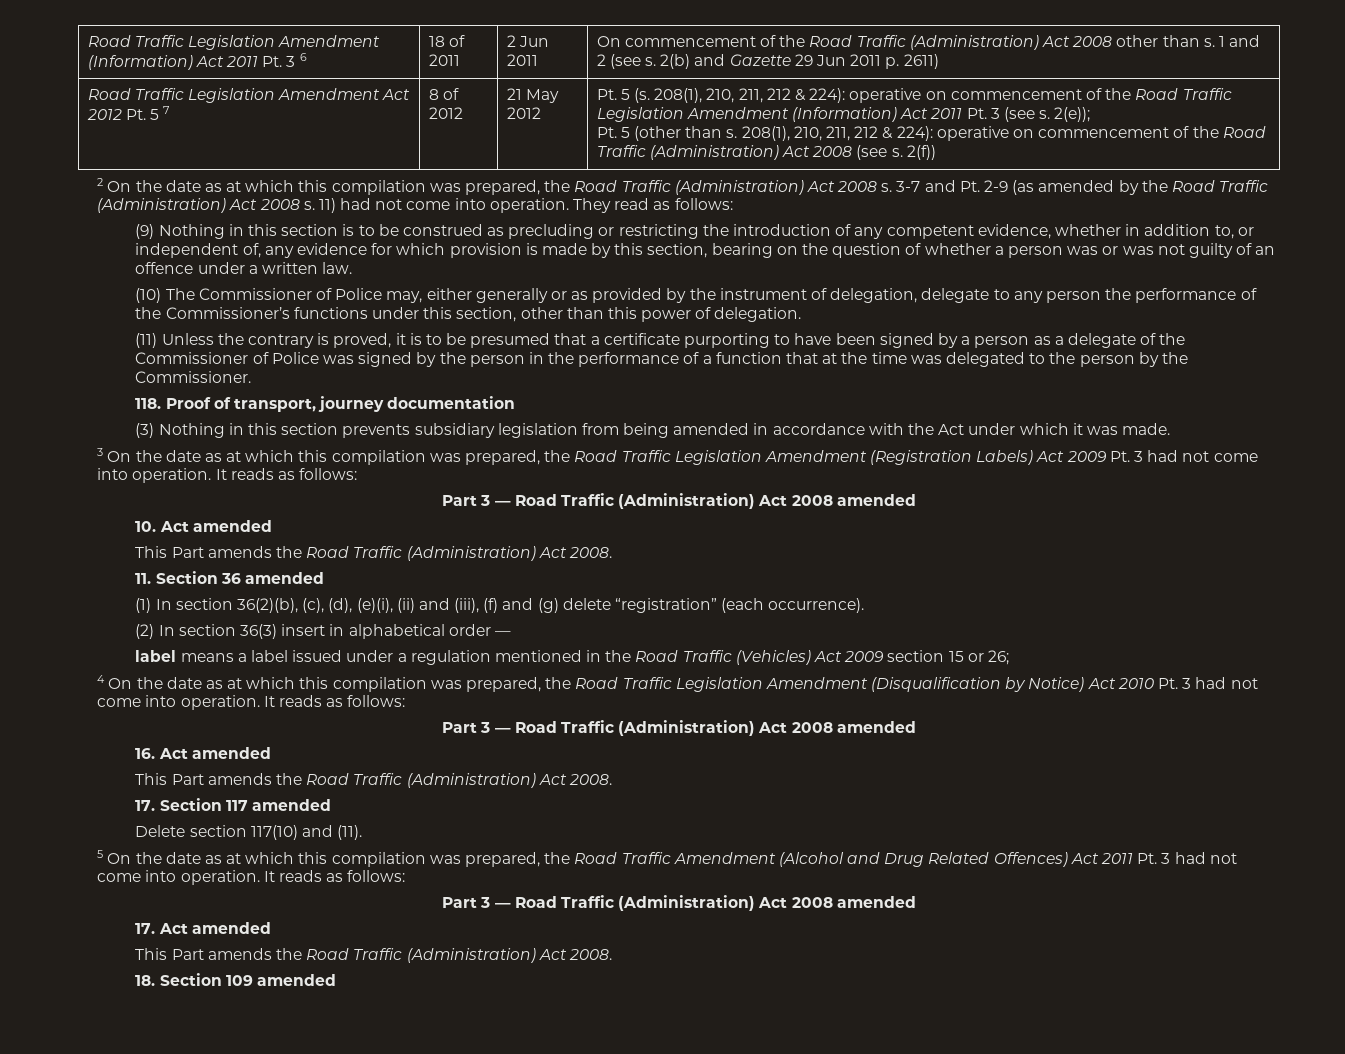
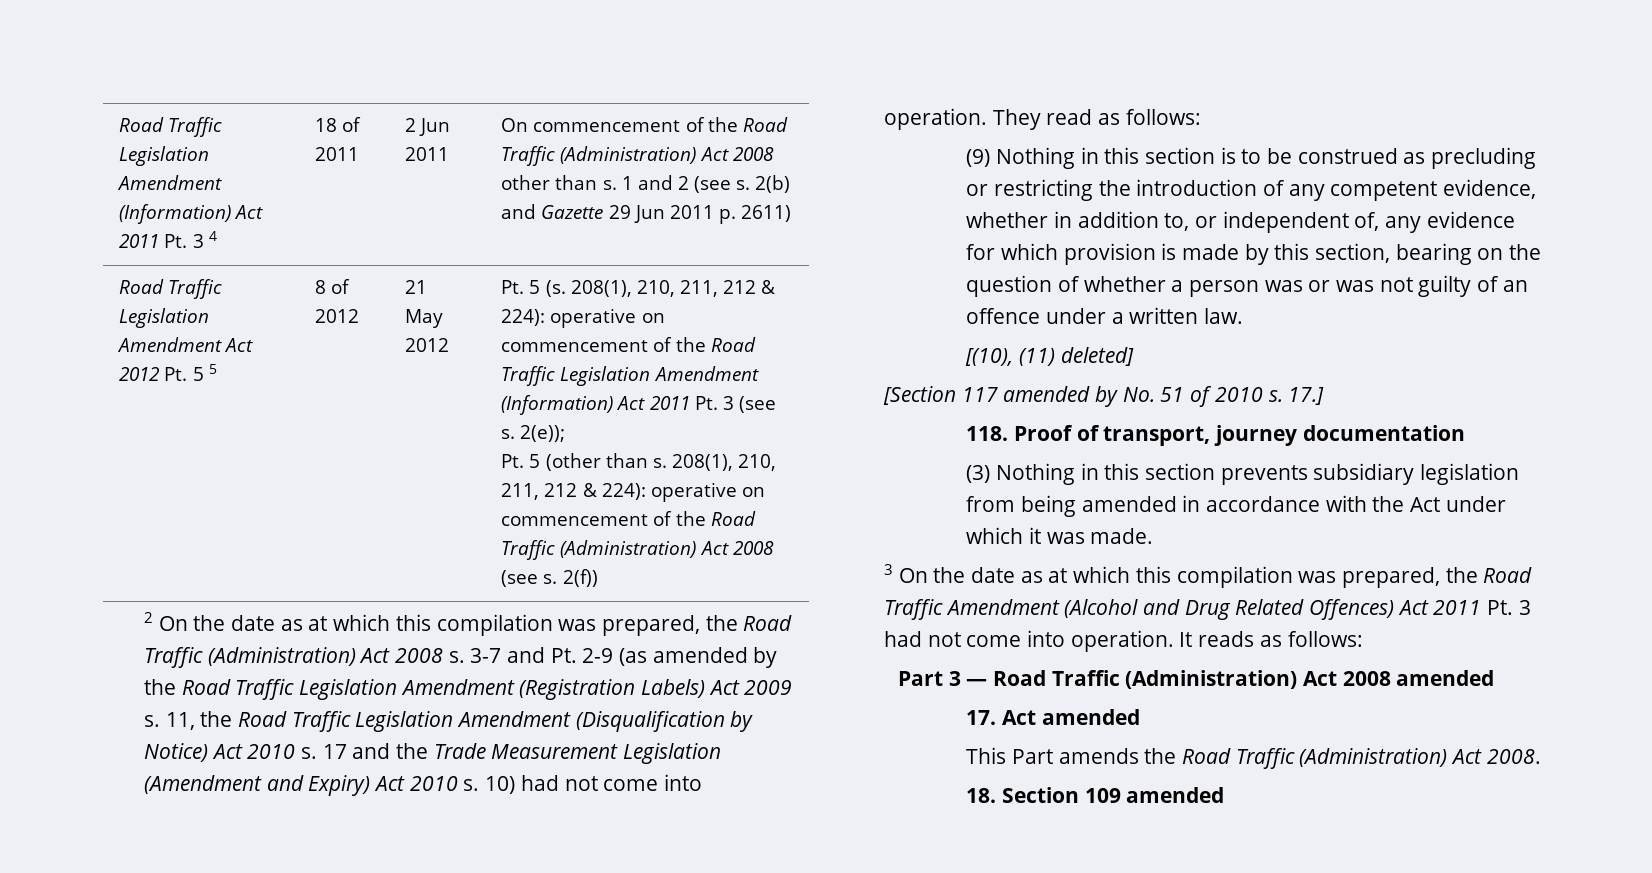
- Road Traffic Legislation Amendment (Information) Act 2011 Pt. 3 6
+ Road Traffic Legislation Amendment (Information) Act 2011 Pt. 3 4
- Road Traffic Legislation Amendment Act 2012 Pt. 5 7
+ Road Traffic Legislation Amendment Act 2012 Pt. 5 5
- 3-7 and Pt. 2-9 (as amended by the Road Traffic (Administration) Act 2008 s. 11) had not come into operation.
+ 3-7 and Pt. 2-9 (as amended by the Road Traffic Legislation Amendment (Registration Labels) Act 2009 s. 11, the Road Traffic Legislation Amendment (Disqualification by Notice) Act 2010 s. 17 and the Trade Measurement Legislation (Amendment and Expiry) Act 2010 s. 10) had not come into operation.
- (10) The Commissioner of Police may, either generally or as provided by the instrument of delegation, delegate to any person the performance of the Commissioner’s functions under this section, other than this power of delegation.
- (11) Unless the contrary is proved, it is to be presumed that a certificate purporting to have been signed by a person as a delegate of the Commissioner of Police was signed by the person in the performance of a function that at the time was delegated to the person by the Commissioner.
+ [(10), (11) deleted]
+ [Section 117 amended by No. 51 of 2010 s. 17.]
- 3 On the date as at which this compilation was prepared, the Road Traffic Legislation Amendment (Registration Labels) Act 2009 Pt. 3 had not come into operation. It reads as follows:
- Part 3 — Road Traffic (Administration) Act 2008 amended
- 10. Act amended
- This Part amends the Road Traffic (Administration) Act 2008.
- 11. Section 36 amended
- (1) In section 36(2)(b), (c), (d), (e)(i), (ii) and (iii), (f) and (g) delete “registration” (each occurrence).
- (2) In section 36(3) insert in alphabetical order —
- label means a label issued under a regulation mentioned in the Road Traffic (Vehicles) Act 2009 section 15 or 26;
- 4 On the date as at which this compilation was prepared, the Road Traffic Legislation Amendment (Disqualification by Notice) Act 2010 Pt. 3 had not come into operation. It reads as follows:
- Part 3 — Road Traffic (Administration) Act 2008 amended
- 16. Act amended
- This Part amends the Road Traffic (Administration) Act 2008.
- 17. Section 117 amended
- Delete section 117(10) and (11).
- 5 On the date as at which this compilation was prepared, the Road Traffic Amendment (Alcohol and Drug Related Offences) Act 2011 Pt. 3 had not come into operation.
+ 3 On the date as at which this compilation was prepared, the Road Traffic Amendment (Alcohol and Drug Related Offences) Act 2011 Pt. 3 had not come into operation.

